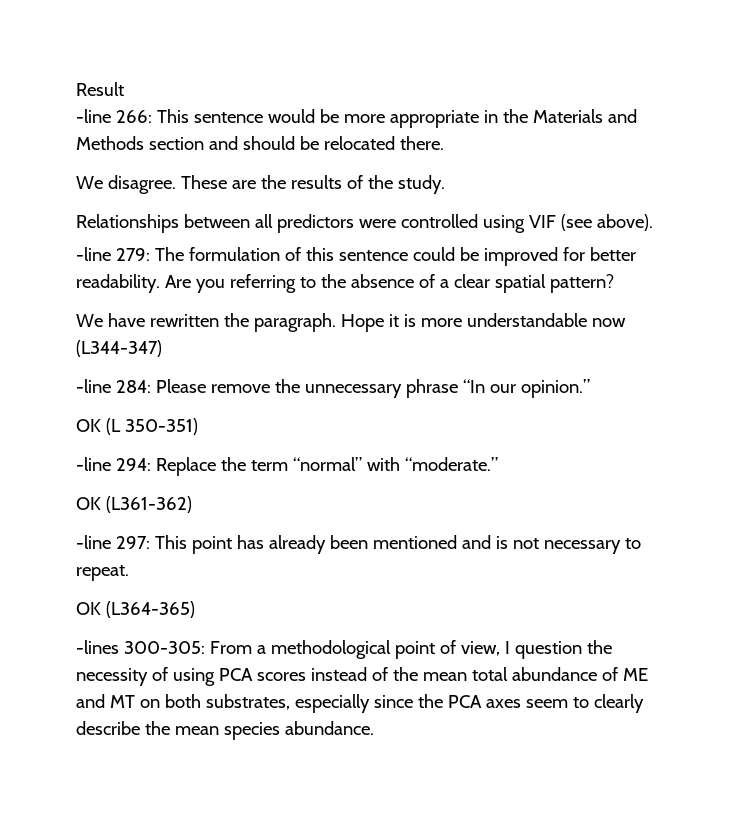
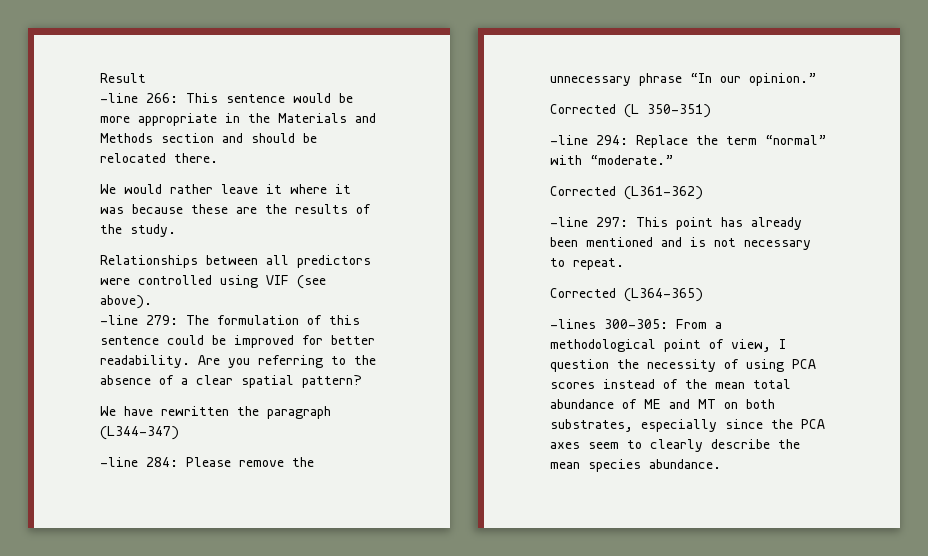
- We disagree. These are the results of the study.
+ We would rather leave it where it was because these are the results of the study.
- We have rewritten the paragraph. Hope it is more understandable now (L344-347)
+ We have rewritten the paragraph (L344-347)
- OK (L 350-351)
+ Corrected (L 350-351)
- OK (L361-362)
+ Corrected (L361-362)
- OK (L364-365)
+ Corrected (L364-365)

